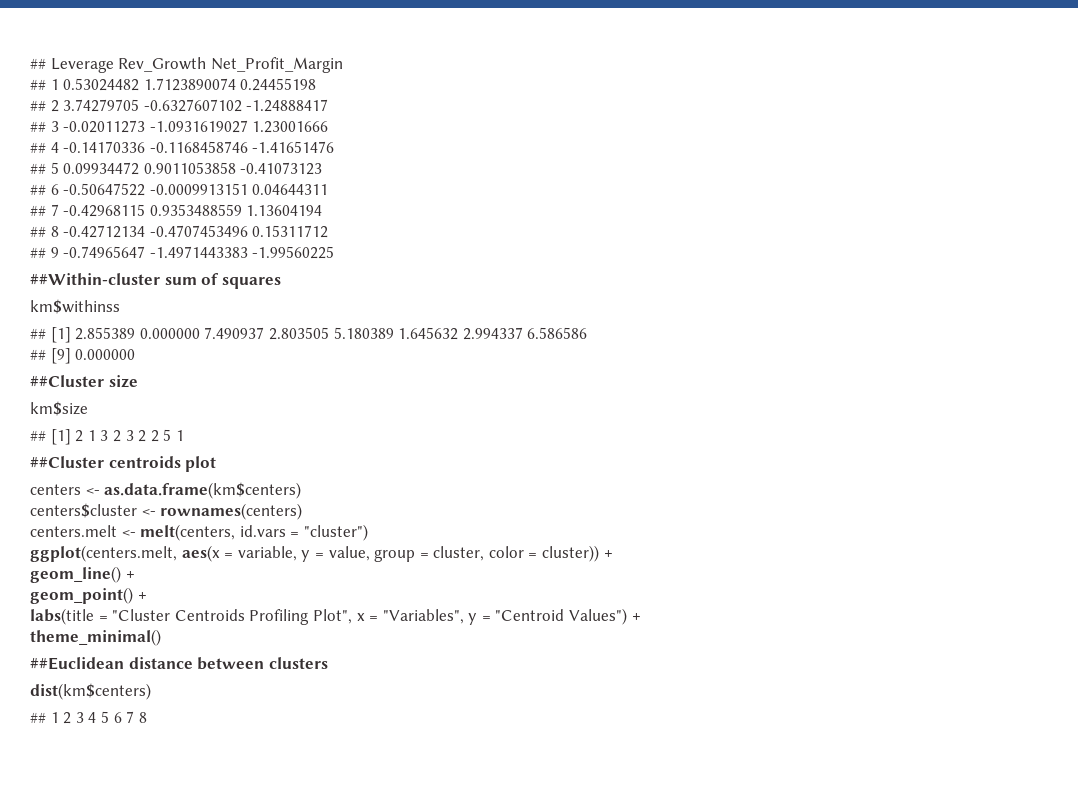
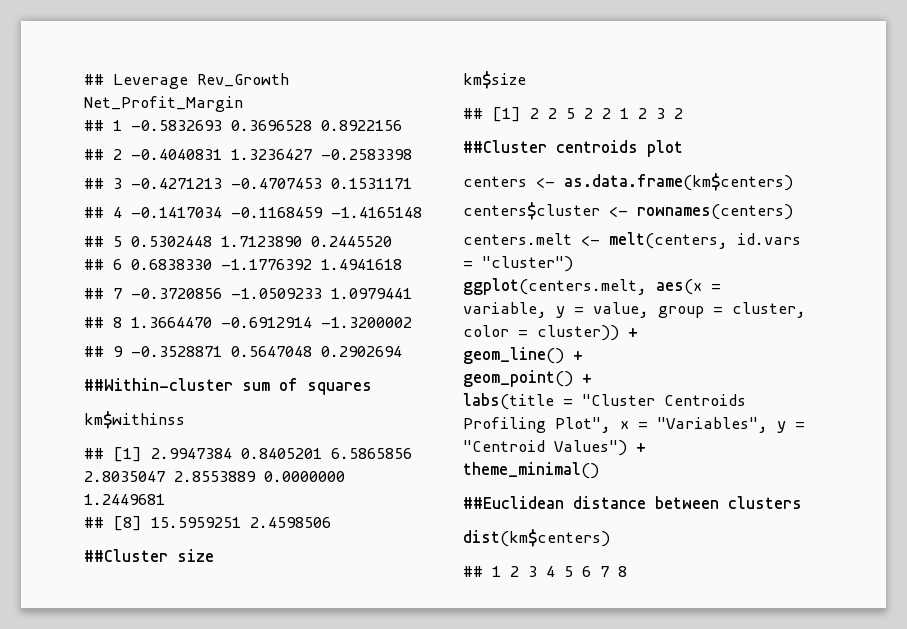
- ## 1 0.53024482 1.7123890074 0.24455198
+ ## 1 -0.5832693 0.3696528 0.8922156
- ## 2 3.74279705 -0.6327607102 -1.24888417
+ ## 2 -0.4040831 1.3236427 -0.2583398
- ## 3 -0.02011273 -1.0931619027 1.23001666
+ ## 3 -0.4271213 -0.4707453 0.1531171
- ## 4 -0.14170336 -0.1168458746 -1.41651476
+ ## 4 -0.1417034 -0.1168459 -1.4165148
- ## 5 0.09934472 0.9011053858 -0.41073123
+ ## 5 0.5302448 1.7123890 0.2445520
- ## 6 -0.50647522 -0.0009913151 0.04644311
+ ## 6 0.6838330 -1.1776392 1.4941618
- ## 7 -0.42968115 0.9353488559 1.13604194
+ ## 7 -0.3720856 -1.0509233 1.0979441
- ## 8 -0.42712134 -0.4707453496 0.15311712
+ ## 8 1.3664470 -0.6912914 -1.3200002
- ## 9 -0.74965647 -1.4971443383 -1.99560225
+ ## 9 -0.3528871 0.5647048 0.2902694
- ## [1] 2.855389 0.000000 7.490937 2.803505 5.180389 1.645632 2.994337 6.586586
- ## [9] 0.000000
+ ## [1] 2.9947384 0.8405201 6.5865856 2.8035047 2.8553889 0.0000000 1.2449681
+ ## [8] 15.5959251 2.4598506
- ## [1] 2 1 3 2 3 2 2 5 1
+ ## [1] 2 2 5 2 2 1 2 3 2

